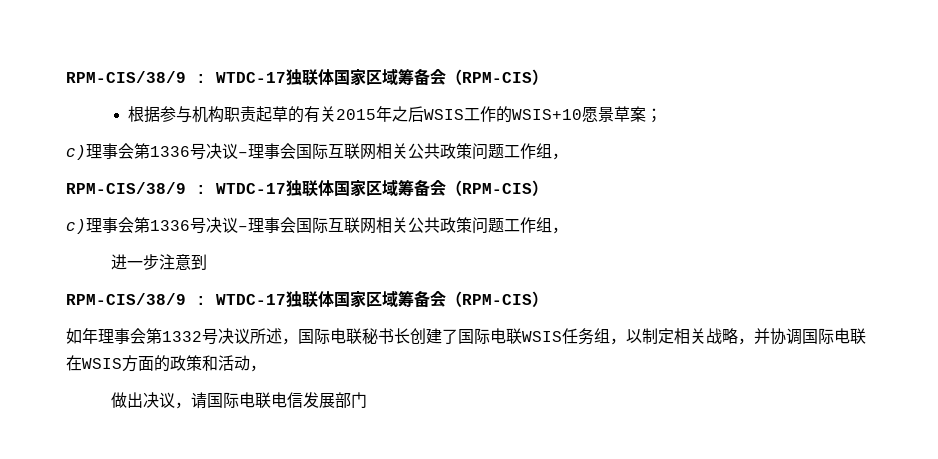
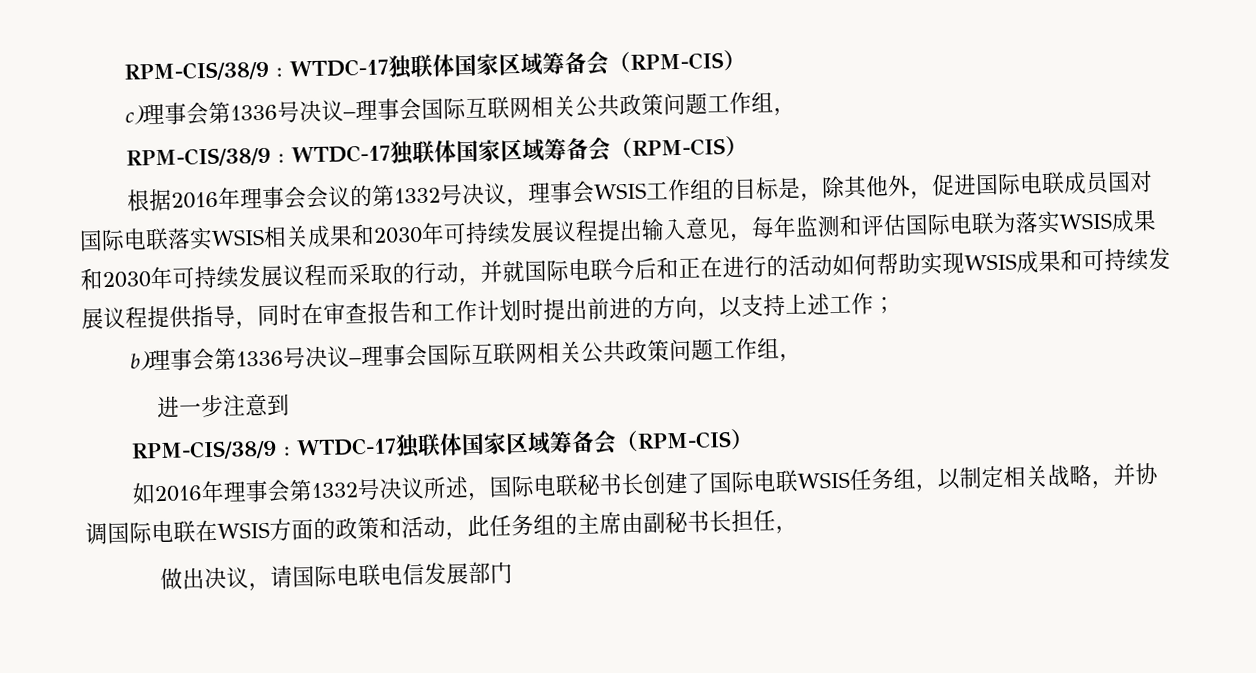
- 根据参与机构职责起草的有关2015年之后WSIS工作的WSIS+10愿景草案；
  c)理事会第1336号决议–理事会国际互联网相关公共政策问题工作组，
  RPM-CIS/38/9 : WTDC-17独联体国家区域筹备会（RPM-CIS）
- c)理事会第1336号决议–理事会国际互联网相关公共政策问题工作组，
+ 根据2016年理事会会议的第1332号决议，理事会WSIS工作组的目标是，除其他外，促进国际电联成员国对国际电联落实WSIS相关成果和2030年可持续发展议程提出输入意见，每年监测和评估国际电联为落实WSIS成果和2030年可持续发展议程而采取的行动，并就国际电联今后和正在进行的活动如何帮助实现WSIS成果和可持续发展议程提供指导，同时在审查报告和工作计划时提出前进的方向，以支持上述工作；
+ b)理事会第1336号决议–理事会国际互联网相关公共政策问题工作组，
- 如年理事会第1332号决议所述，国际电联秘书长创建了国际电联WSIS任务组，以制定相关战略，并协调国际电联在WSIS方面的政策和活动，
+ 如2016年理事会第1332号决议所述，国际电联秘书长创建了国际电联WSIS任务组，以制定相关战略，并协调国际电联在WSIS方面的政策和活动，此任务组的主席由副秘书长担任，

